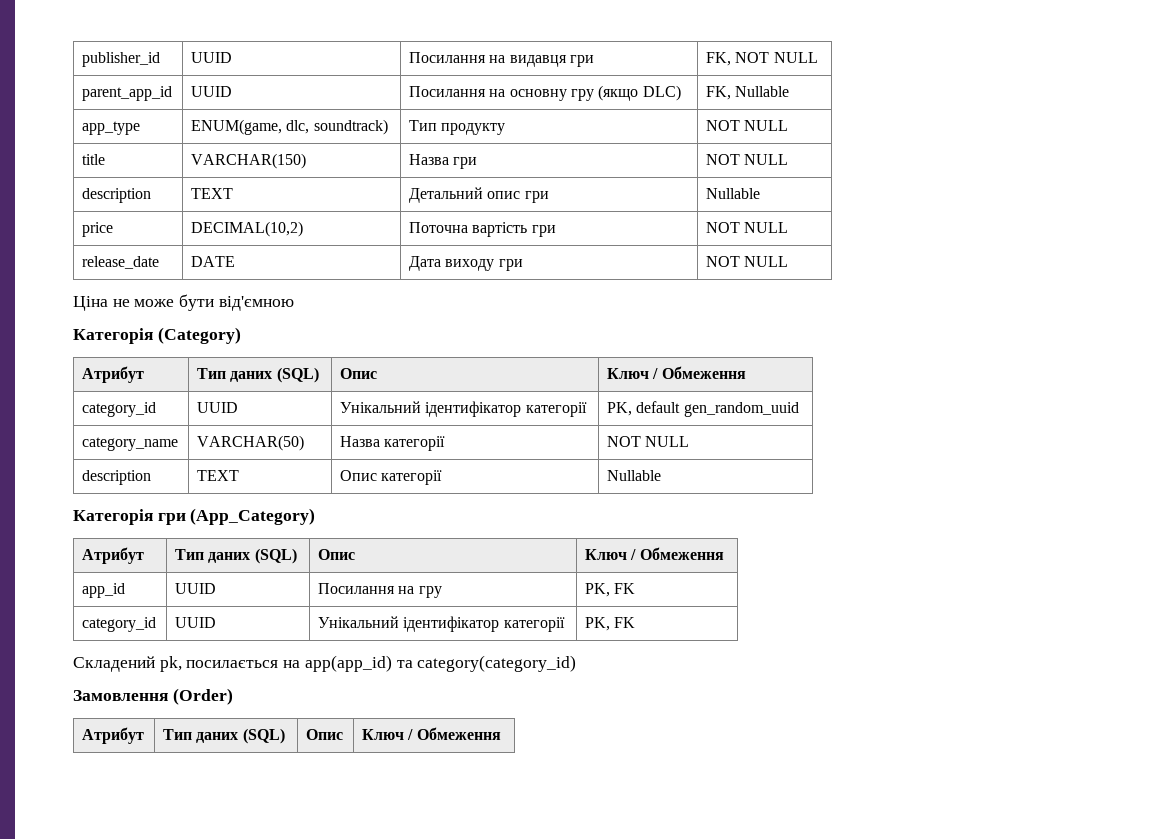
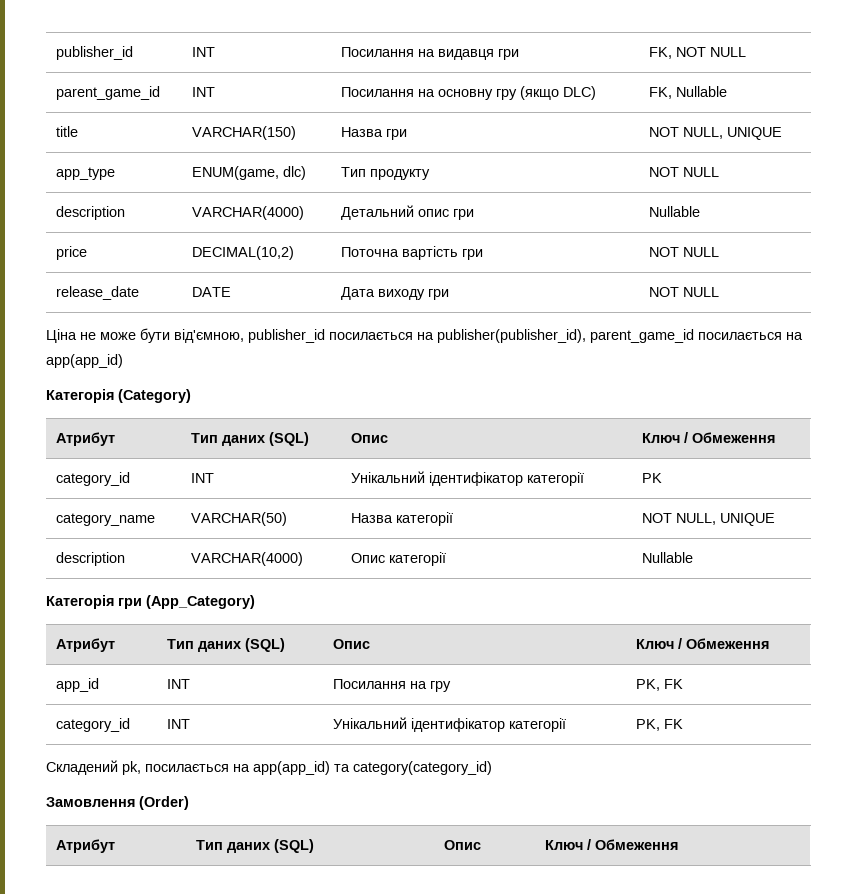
- publisher_id | UUID | Посилання на видавця гри | FK, NOT NULL
+ publisher_id | INT | Посилання на видавця гри | FK, NOT NULL
- parent_app_id | UUID | Посилання на основну гру (якщо DLC) | FK, Nullable
+ parent_game_id | INT | Посилання на основну гру (якщо DLC) | FK, Nullable
- app_type | ENUM(game, dlc, soundtrack) | Тип продукту | NOT NULL
- title | VARCHAR(150) | Назва гри | NOT NULL
- description | TEXT | Детальний опис гри | Nullable
+ title | VARCHAR(150) | Назва гри | NOT NULL, UNIQUE
+ app_type | ENUM(game, dlc) | Тип продукту | NOT NULL
+ description | VARCHAR(4000) | Детальний опис гри | Nullable
- Ціна не може бути від'ємною
+ Ціна не може бути від'ємною, publisher_id посилається на publisher(publisher_id), parent_game_id посилається на app(app_id)
- category_id | UUID | Унікальний ідентифікатор категорії | PK, default gen_random_uuid
+ category_id | INT | Унікальний ідентифікатор категорії | PK
- category_name | VARCHAR(50) | Назва категорії | NOT NULL
- description | TEXT | Опис категорії | Nullable
+ category_name | VARCHAR(50) | Назва категорії | NOT NULL, UNIQUE
+ description | VARCHAR(4000) | Опис категорії | Nullable
- app_id | UUID | Посилання на гру | PK, FK
+ app_id | INT | Посилання на гру | PK, FK
- category_id | UUID | Унікальний ідентифікатор категорії | PK, FK
+ category_id | INT | Унікальний ідентифікатор категорії | PK, FK

